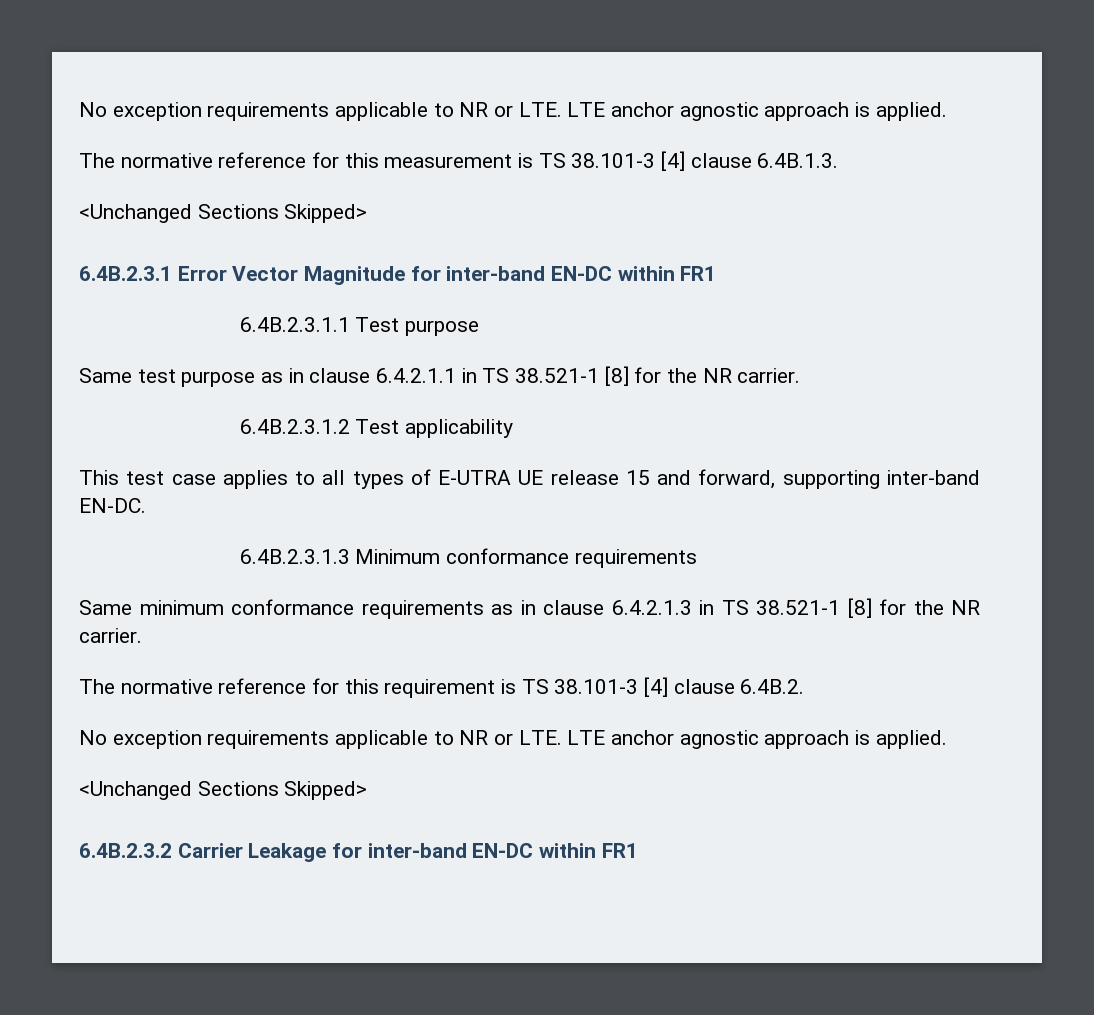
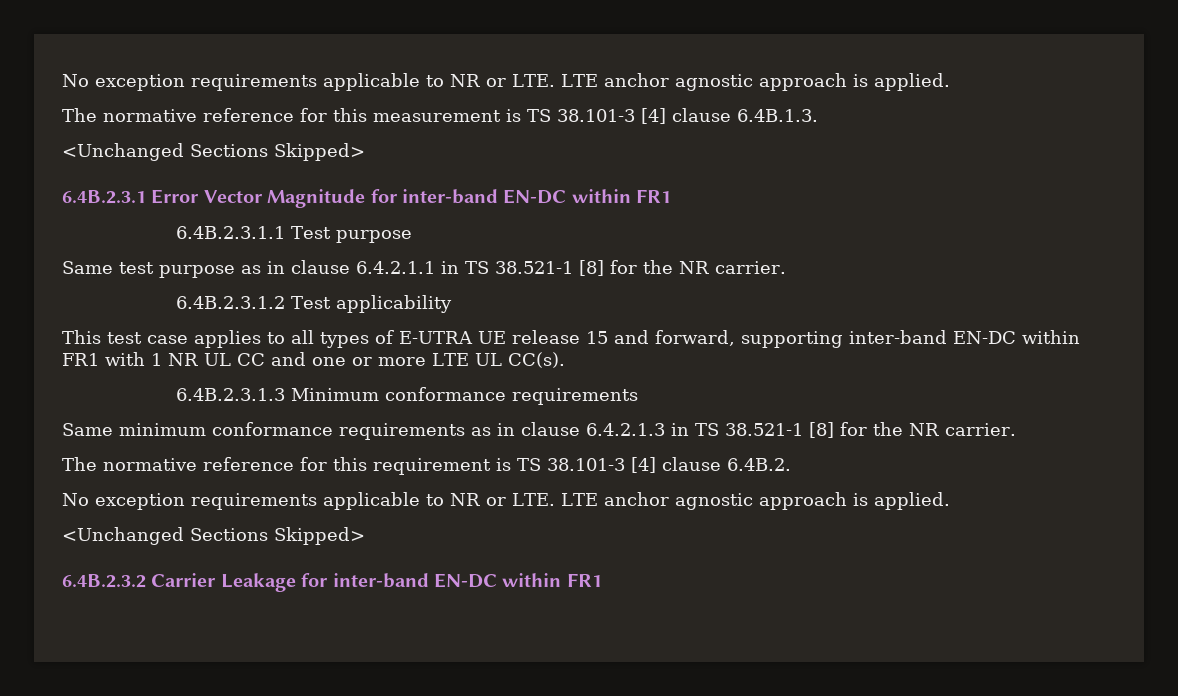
- This test case applies to all types of E-UTRA UE release 15 and forward, supporting inter-band EN-DC.
+ This test case applies to all types of E-UTRA UE release 15 and forward, supporting inter-band EN-DC within FR1 with 1 NR UL CC and one or more LTE UL CC(s).

